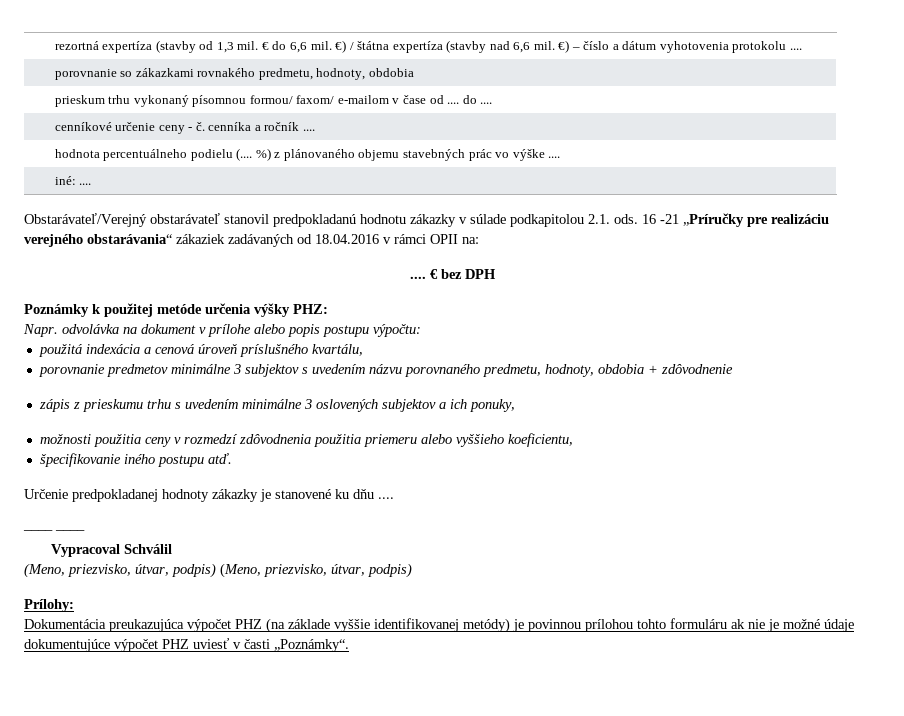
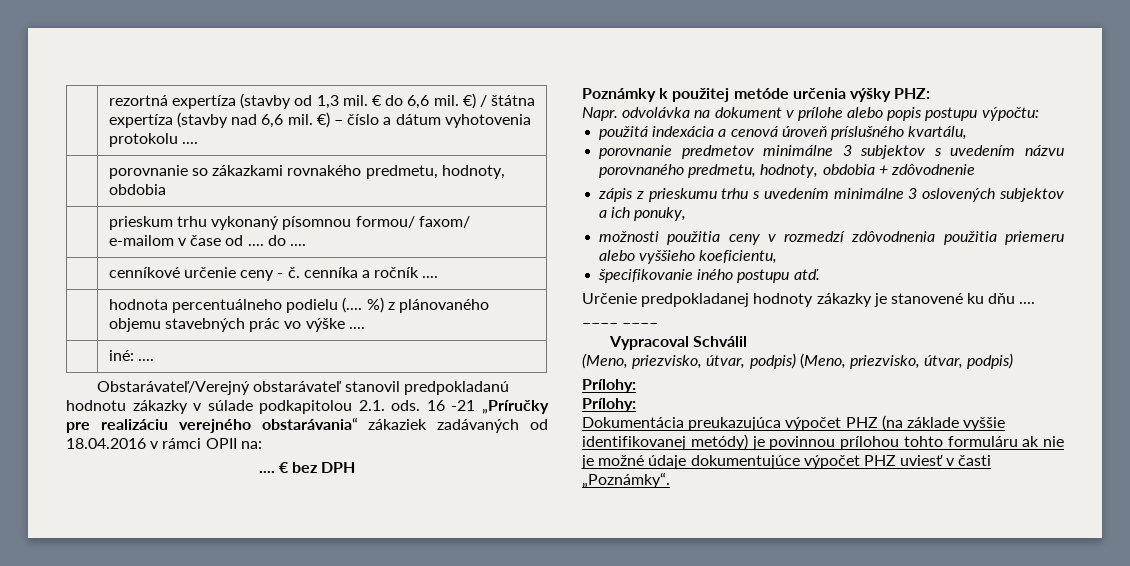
  (Meno, priezvisko, útvar, podpis) (Meno, priezvisko, útvar, podpis)
+ Prílohy:

